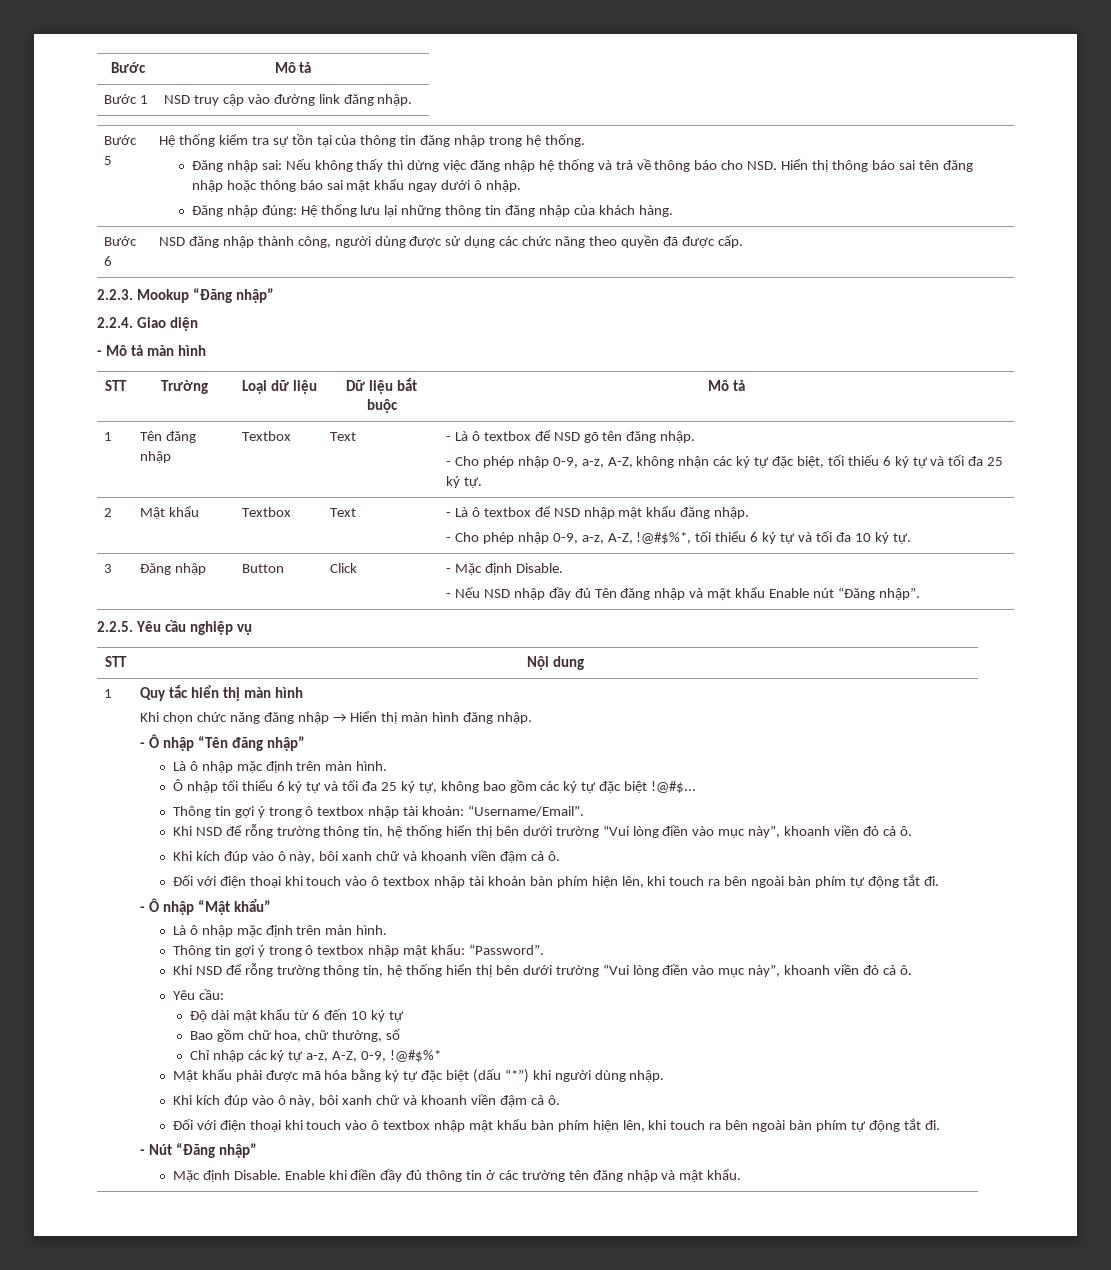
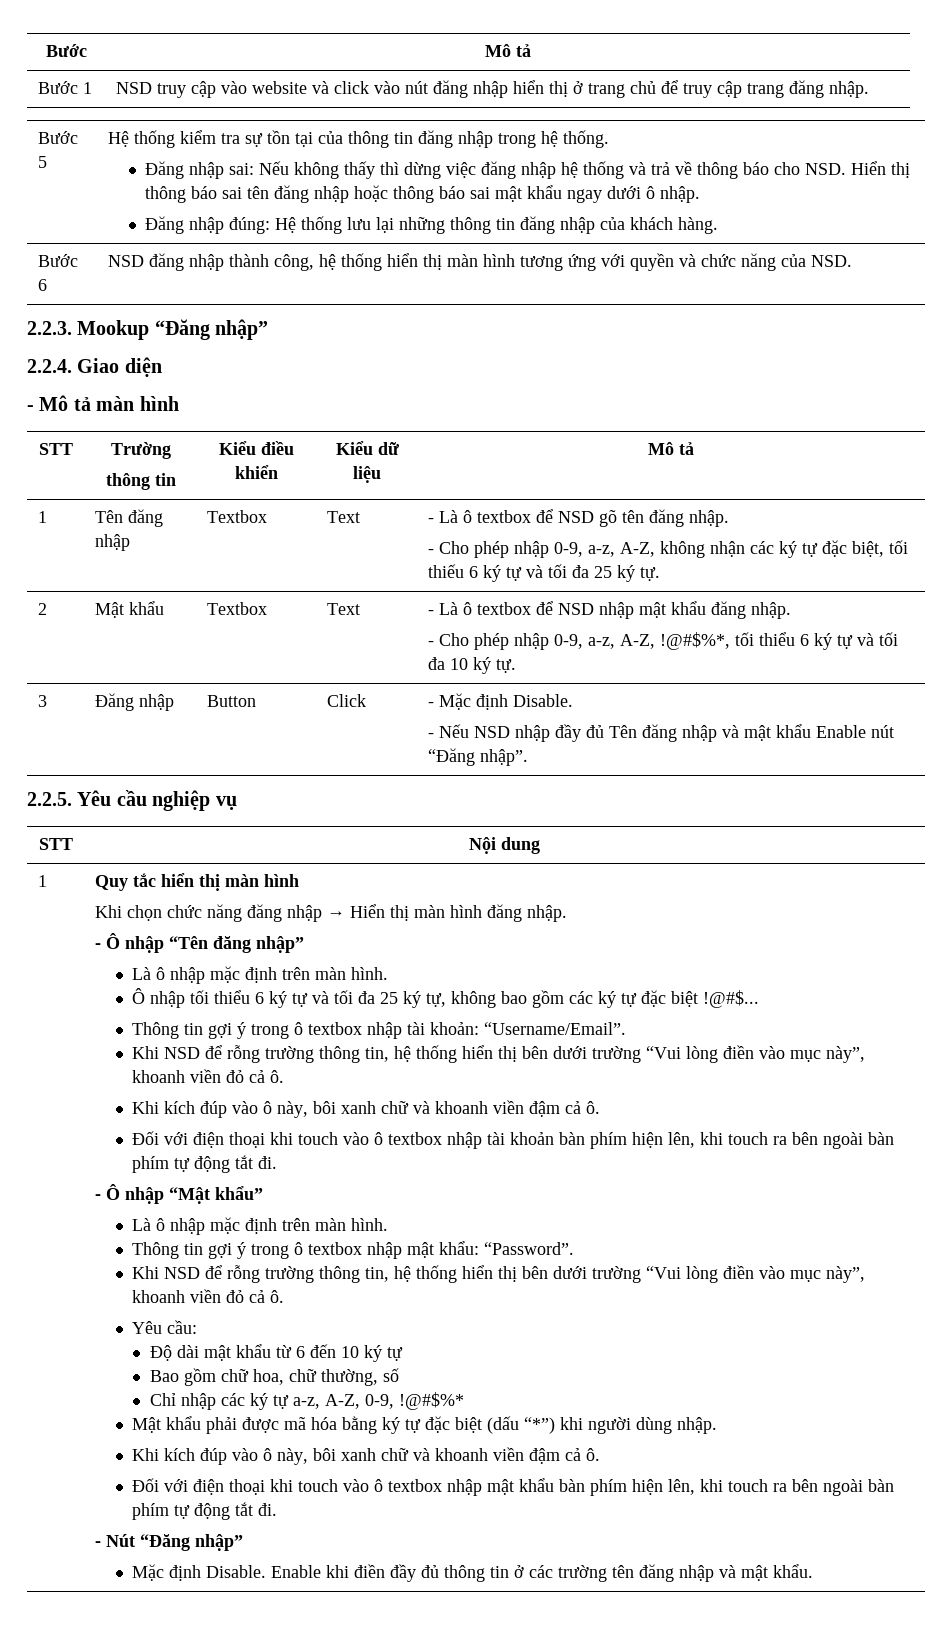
- Bước 1 | NSD truy cập vào đường link đăng nhập.
+ Bước 1 | NSD truy cập vào website và click vào nút đăng nhập hiển thị ở trang chủ để truy cập trang đăng nhập.
- Bước 6 | NSD đăng nhập thành công, người dùng được sử dụng các chức năng theo quyền đã được cấp.
+ Bước 6 | NSD đăng nhập thành công, hệ thống hiển thị màn hình tương ứng với quyền và chức năng của NSD.
- STT | Trường | Loại dữ liệu | Dữ liệu bắt buộc | Mô tả
+ STT | Trường
+ thông tin | Kiểu điều khiển | Kiểu dữ liệu | Mô tả

